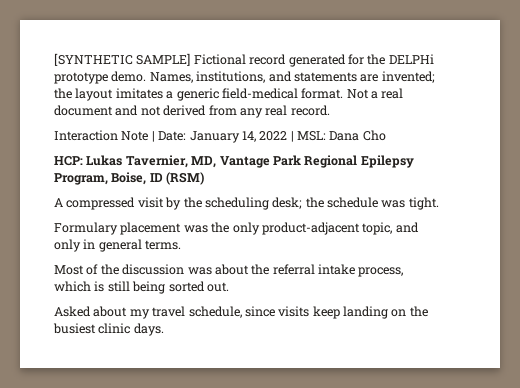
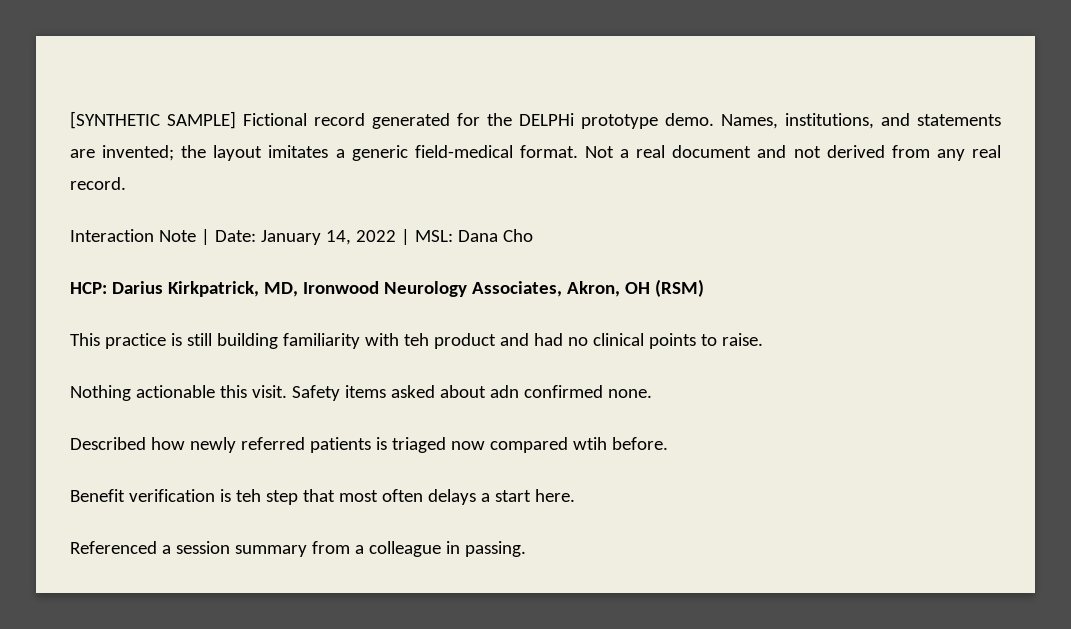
- HCP: Lukas Tavernier, MD, Vantage Park Regional Epilepsy Program, Boise, ID (RSM)
- A compressed visit by the scheduling desk; the schedule was tight.
- Formulary placement was the only product-adjacent topic, and only in general terms.
- Most of the discussion was about the referral intake process, which is still being sorted out.
- Asked about my travel schedule, since visits keep landing on the busiest clinic days.
+ HCP: Darius Kirkpatrick, MD, Ironwood Neurology Associates, Akron, OH (RSM)
+ This practice is still building familiarity with teh product and had no clinical points to raise.
+ Nothing actionable this visit. Safety items asked about adn confirmed none.
+ Described how newly referred patients is triaged now compared wtih before.
+ Benefit verification is teh step that most often delays a start here.
+ Referenced a session summary from a colleague in passing.

